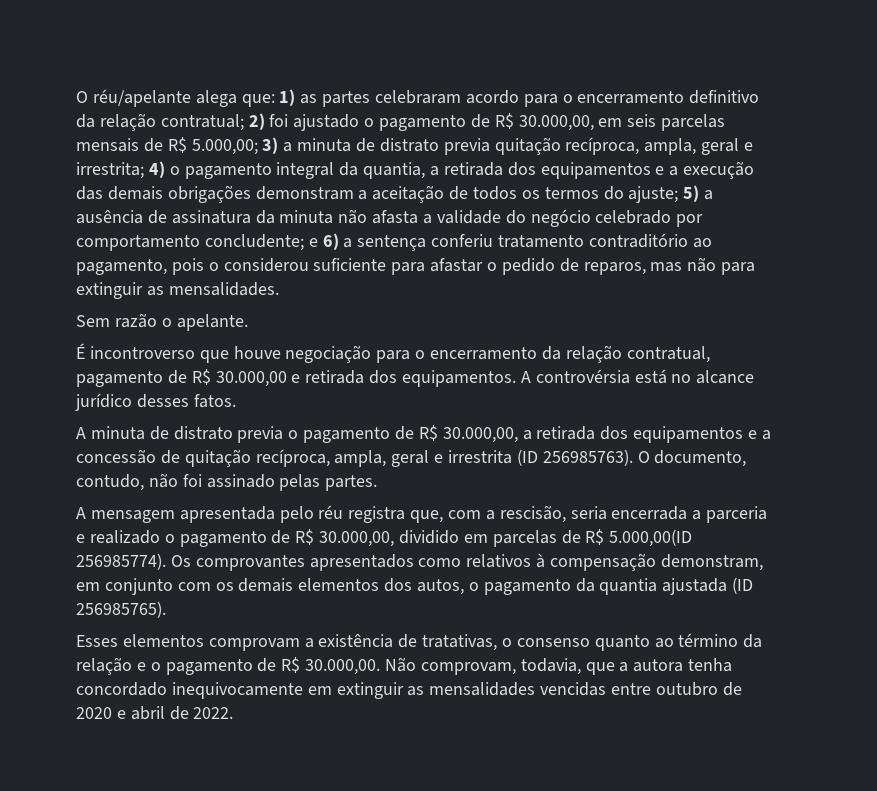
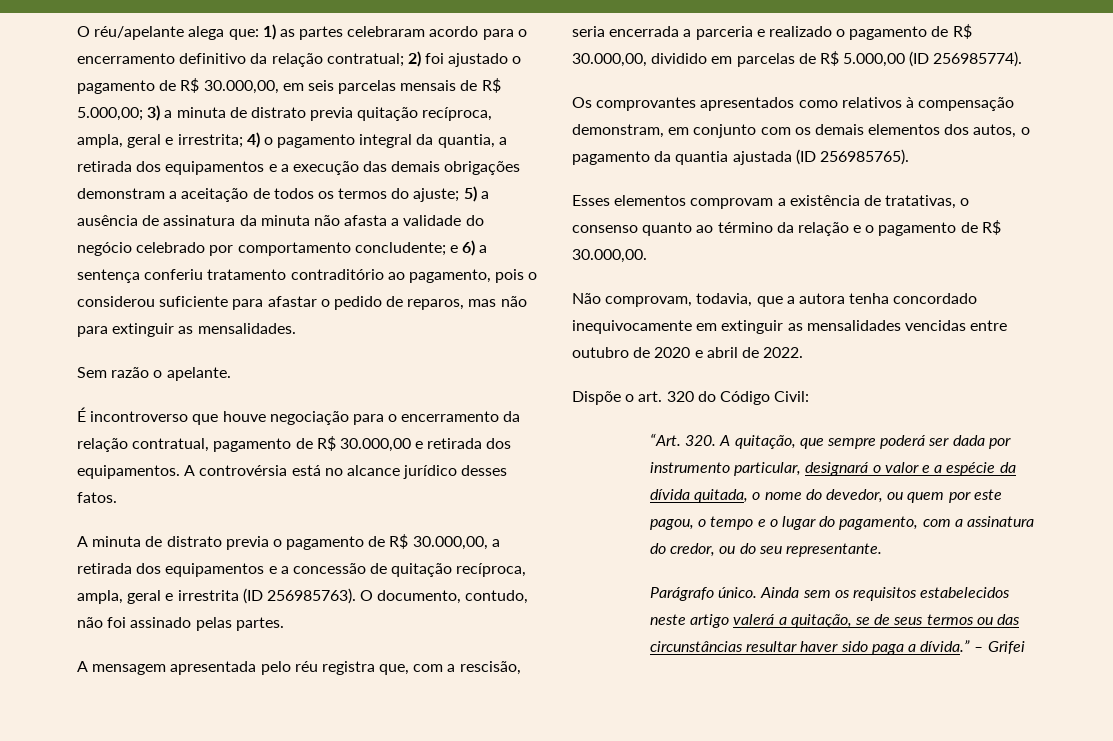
- A mensagem apresentada pelo réu registra que, com a rescisão, seria encerrada a parceria e realizado o pagamento de R$ 30.000,00, dividido em parcelas de R$ 5.000,00(ID 256985774). Os comprovantes apresentados como relativos à compensação demonstram, em conjunto com os demais elementos dos autos, o pagamento da quantia ajustada (ID 256985765).
+ A mensagem apresentada pelo réu registra que, com a rescisão, seria encerrada a parceria e realizado o pagamento de R$ 30.000,00, dividido em parcelas de R$ 5.000,00 (ID 256985774).
+ Os comprovantes apresentados como relativos à compensação demonstram, em conjunto com os demais elementos dos autos, o pagamento da quantia ajustada (ID 256985765).
- Esses elementos comprovam a existência de tratativas, o consenso quanto ao término da relação e o pagamento de R$ 30.000,00. Não comprovam, todavia, que a autora tenha concordado inequivocamente em extinguir as mensalidades vencidas entre outubro de 2020 e abril de 2022.
+ Esses elementos comprovam a existência de tratativas, o consenso quanto ao término da relação e o pagamento de R$ 30.000,00.
+ Não comprovam, todavia, que a autora tenha concordado inequivocamente em extinguir as mensalidades vencidas entre outubro de 2020 e abril de 2022.
+ Dispõe o art. 320 do Código Civil:
+ “Art. 320. A quitação, que sempre poderá ser dada por instrumento particular, designará o valor e a espécie da dívida quitada, o nome do devedor, ou quem por este pagou, o tempo e o lugar do pagamento, com a assinatura do credor, ou do seu representante.
+ Parágrafo único. Ainda sem os requisitos estabelecidos neste artigo valerá a quitação, se de seus termos ou das circunstâncias resultar haver sido paga a dívida.” – Grifei

